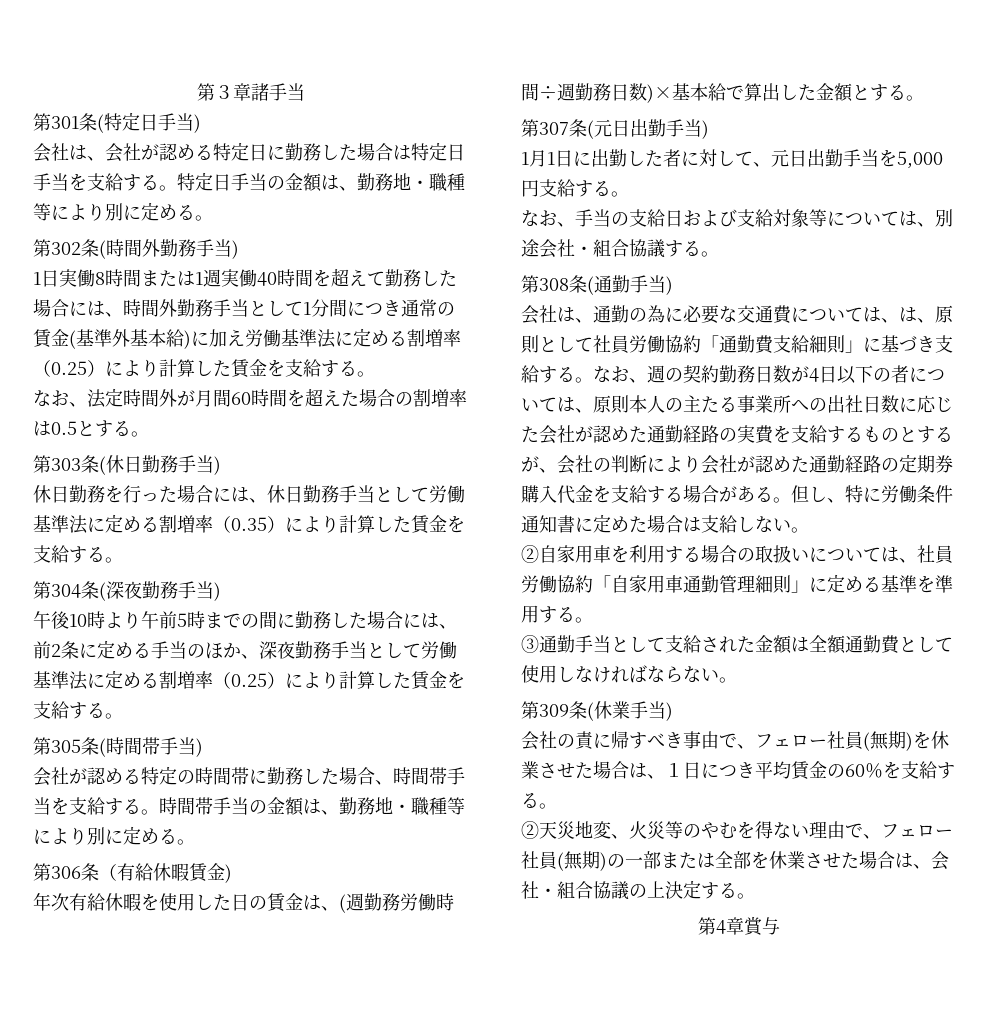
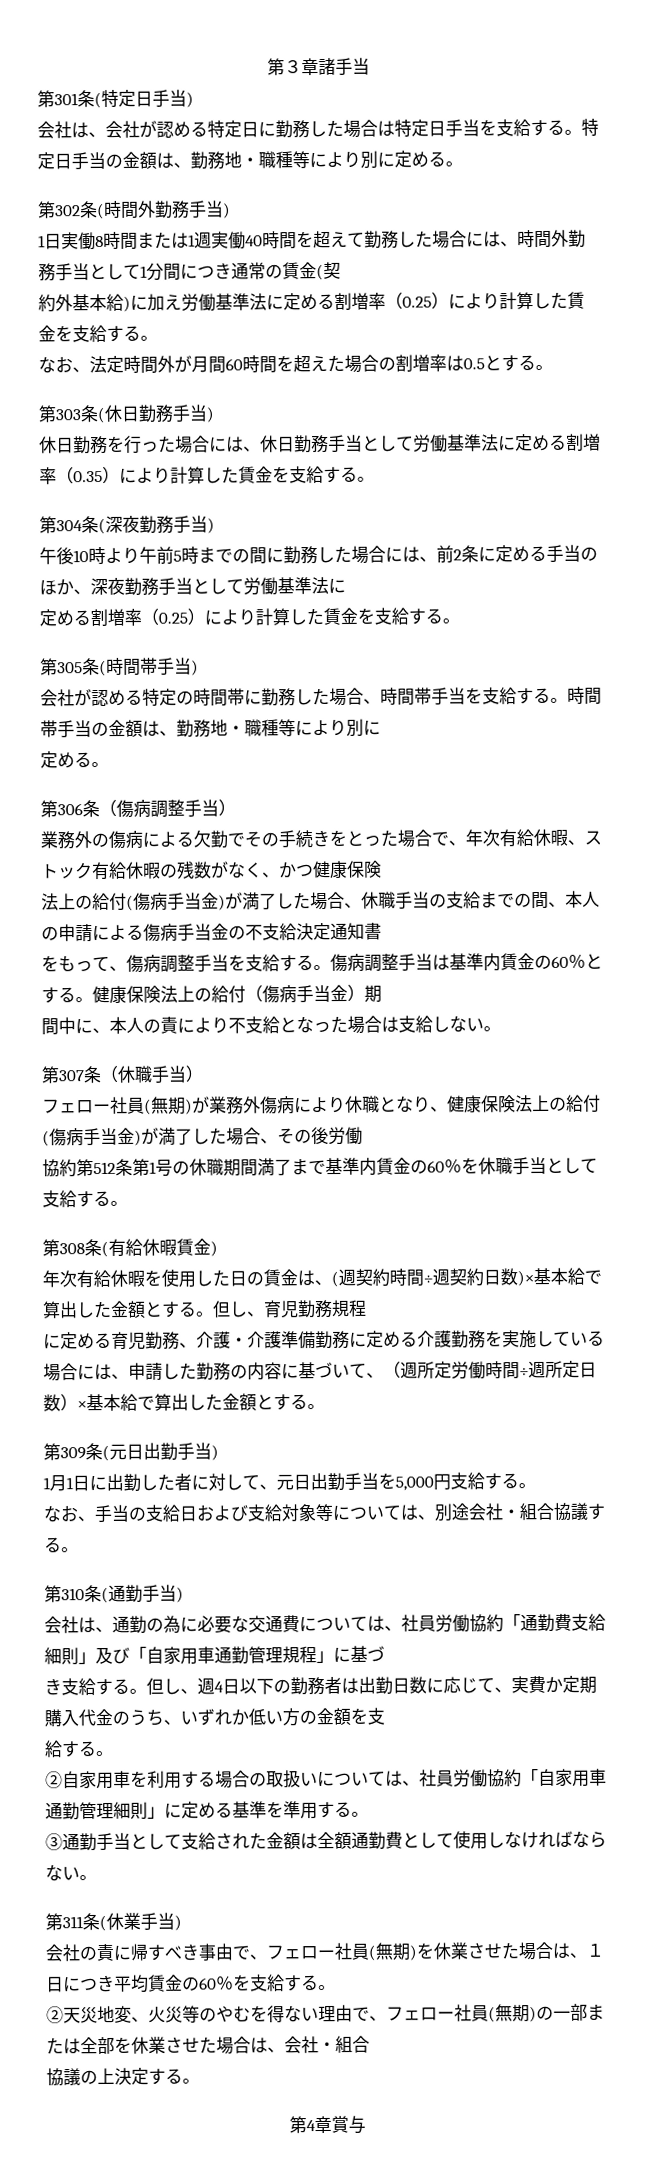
- 1日実働8時間または1週実働40時間を超えて勤務した場合には、時間外勤務手当として1分間につき通常の賃金(基準外基本給)に加え労働基準法に定める割増率（0.25）により計算した賃金を支給する。
+ 1日実働8時間または1週実働40時間を超えて勤務した場合には、時間外勤務手当として1分間につき通常の賃金(契
+ 約外基本給)に加え労働基準法に定める割増率（0.25）により計算した賃金を支給する。
- 午後10時より午前5時までの間に勤務した場合には、前2条に定める手当のほか、深夜勤務手当として労働基準法に定める割増率（0.25）により計算した賃金を支給する。
+ 午後10時より午前5時までの間に勤務した場合には、前2条に定める手当のほか、深夜勤務手当として労働基準法に
+ 定める割増率（0.25）により計算した賃金を支給する。
- 時間帯手当の金額は、勤務地・職種等により別に定める。
+ 時間帯手当の金額は、勤務地・職種等により別に
+ 定める。
- 第306条（有給休暇賃金)
+ 第306条（傷病調整手当）
+ 業務外の傷病による欠勤でその手続きをとった場合で、年次有給休暇、ストック有給休暇の残数がなく、かつ健康保険
+ 法上の給付(傷病手当金)が満了した場合、休職手当の支給までの間、本人の申請による傷病手当金の不支給決定通知書
+ をもって、傷病調整手当を支給する。傷病調整手当は基準内賃金の60％とする。健康保険法上の給付（傷病手当金）期
+ 間中に、本人の責により不支給となった場合は支給しない。
+ 第307条（休職手当）
+ フェロー社員(無期)が業務外傷病により休職となり、健康保険法上の給付(傷病手当金)が満了した場合、その後労働
+ 協約第512条第1号の休職期間満了まで基準内賃金の60％を休職手当として支給する。
+ 第308条(有給休暇賃金)
- 年次有給休暇を使用した日の賃金は、(週勤務労働時間÷週勤務日数)×基本給で算出した金額とする。
- 第307条(元日出勤手当)
+ 年次有給休暇を使用した日の賃金は、(週契約時間÷週契約日数)×基本給で算出した金額とする。但し、育児勤務規程
+ に定める育児勤務、介護・介護準備勤務に定める介護勤務を実施している場合には、申請した勤務の内容に基づいて、（週所定労働時間÷週所定日数）×基本給で算出した金額とする。
+ 第309条(元日出勤手当)
- 第308条(通勤手当)
+ 第310条(通勤手当)
- 会社は、通勤の為に必要な交通費については、は、原則として社員労働協約「通勤費支給細則」に基づき支給する。
+ 会社は、通勤の為に必要な交通費については、社員労働協約「通勤費支給細則」及び「自家用車通勤管理規程」に基づ
+ き支給する。
- なお、週の契約勤務日数が4日以下の者については、原則本人の主たる事業所への出社日数に応じた会社が認めた通勤経路の実費を支給するものとするが、会社の判断により会社が認めた通勤経路の定期券購入代金を支給する場合がある。但し、特に労働条件通知書に定めた場合は支給しない。
+ 但し、週4日以下の勤務者は出勤日数に応じて、実費か定期購入代金のうち、いずれか低い方の金額を支
+ 給する。
- 第309条(休業手当)
+ 第311条(休業手当)
- ②天災地変、火災等のやむを得ない理由で、フェロー社員(無期)の一部または全部を休業させた場合は、会社・組合協議の上決定する。
+ ②天災地変、火災等のやむを得ない理由で、フェロー社員(無期)の一部または全部を休業させた場合は、会社・組合
+ 協議の上決定する。

